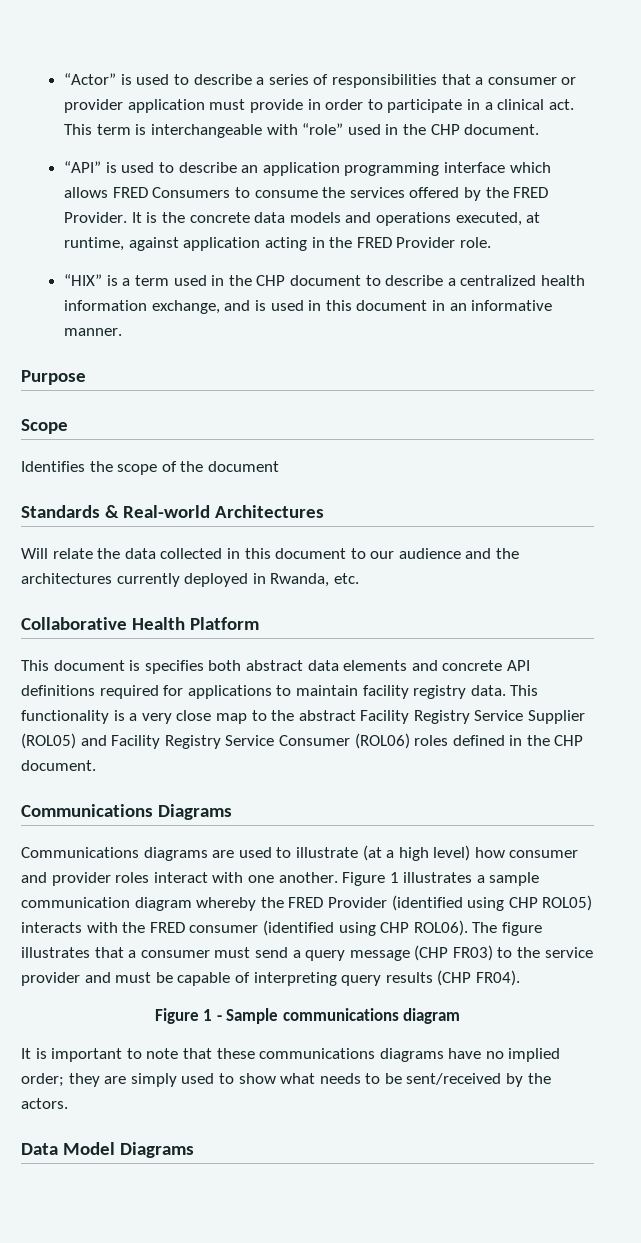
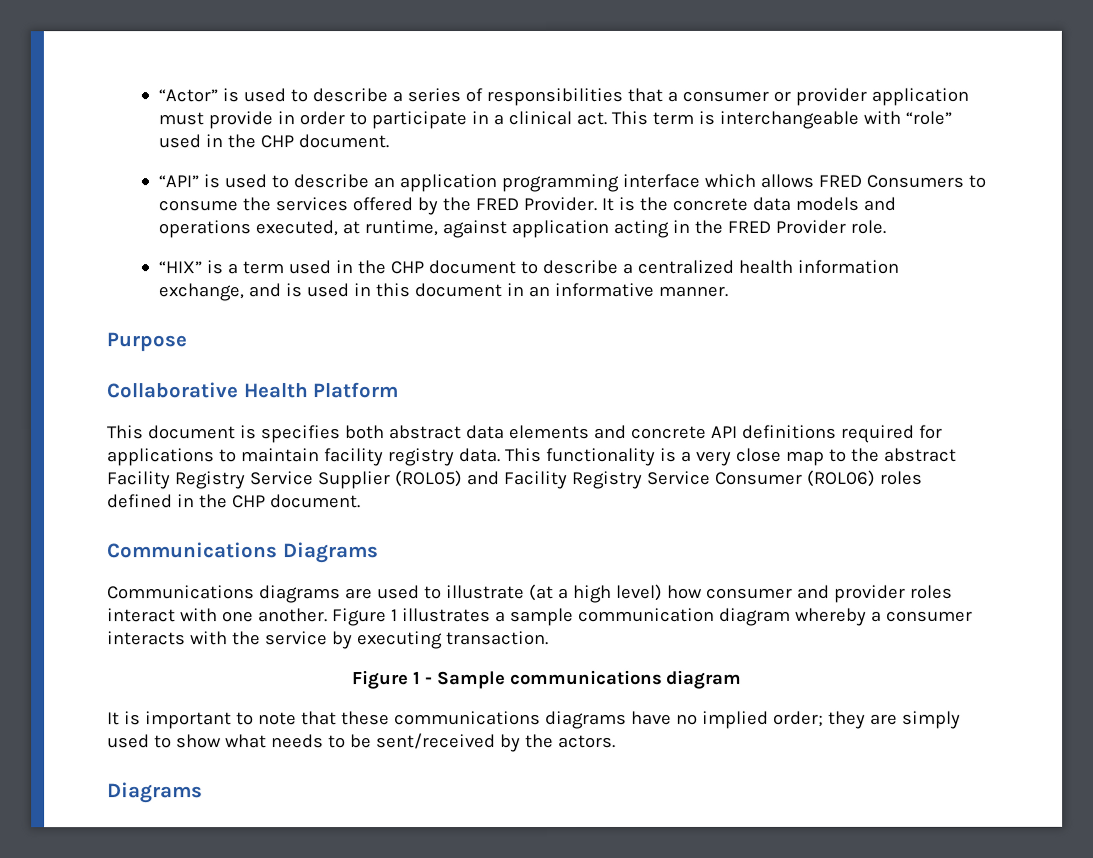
- Scope
- Identifies the scope of the document
- Standards & Real-world Architectures
- Will relate the data collected in this document to our audience and the architectures currently deployed in Rwanda, etc.
- Figure 1 illustrates a sample communication diagram whereby the FRED Provider (identified using CHP ROL05) interacts with the FRED consumer (identified using CHP ROL06). The figure illustrates that a consumer must send a query message (CHP FR03) to the service provider and must be capable of interpreting query results (CHP FR04).
+ Figure 1 illustrates a sample communication diagram whereby a consumer interacts with the service by executing transaction.
  It is important to note that these communications diagrams have no implied order; they are simply used to show what needs to be sent/received by the actors.
- Data Model Diagrams
+ Diagrams

